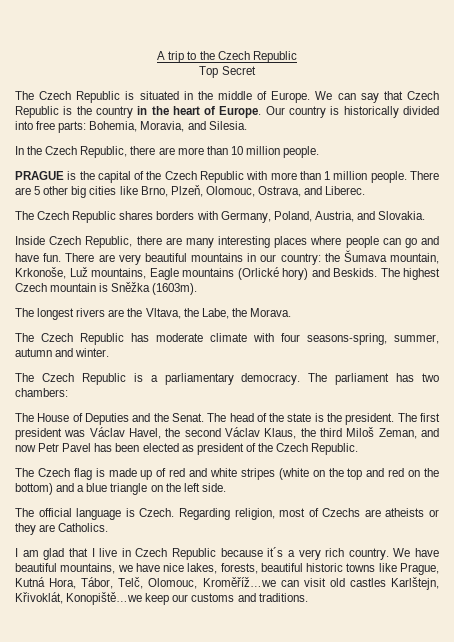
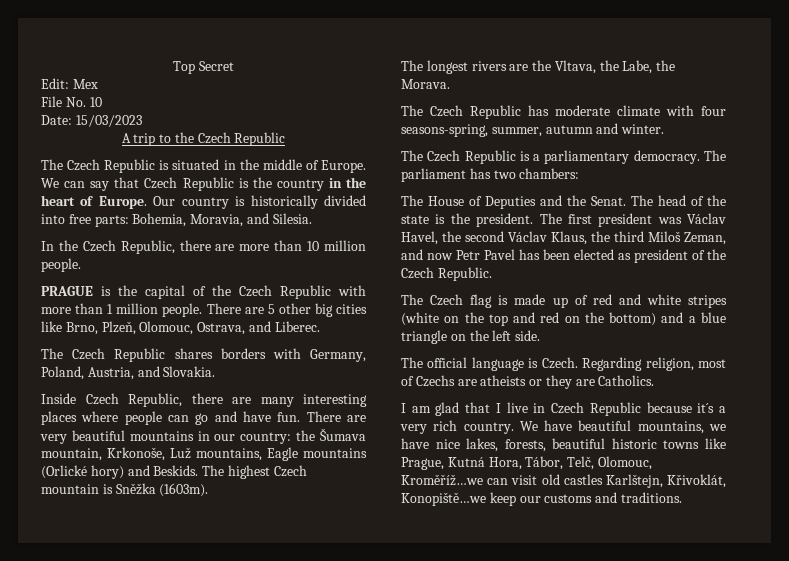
+ Top Secret
+ Edit: Mex
+ File No. 10
+ Date: 15/03/2023
- Top Secret

